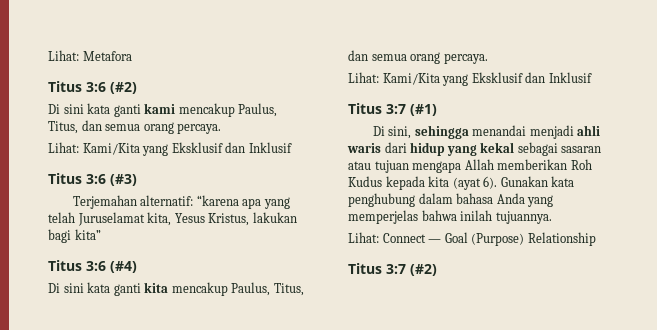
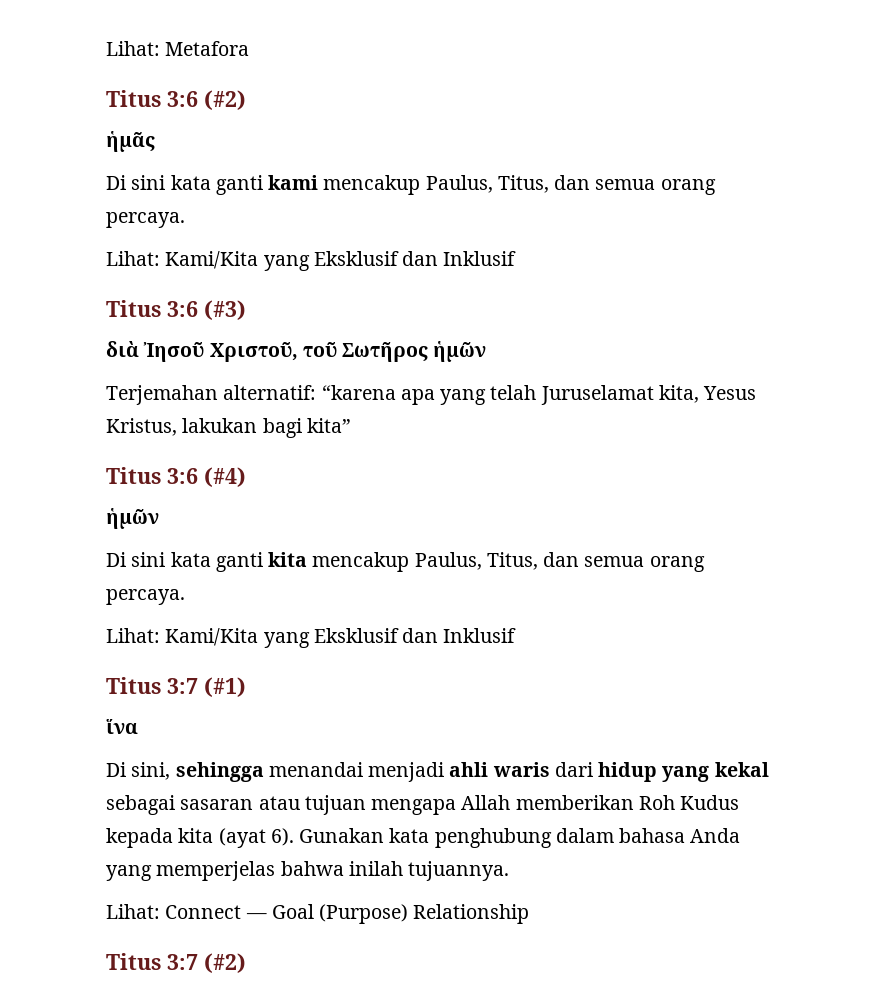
+ ἡμᾶς
+ διὰ Ἰησοῦ Χριστοῦ, τοῦ Σωτῆρος ἡμῶν
  Titus 3:6 (#4)
+ ἡμῶν
+ ἵνα

